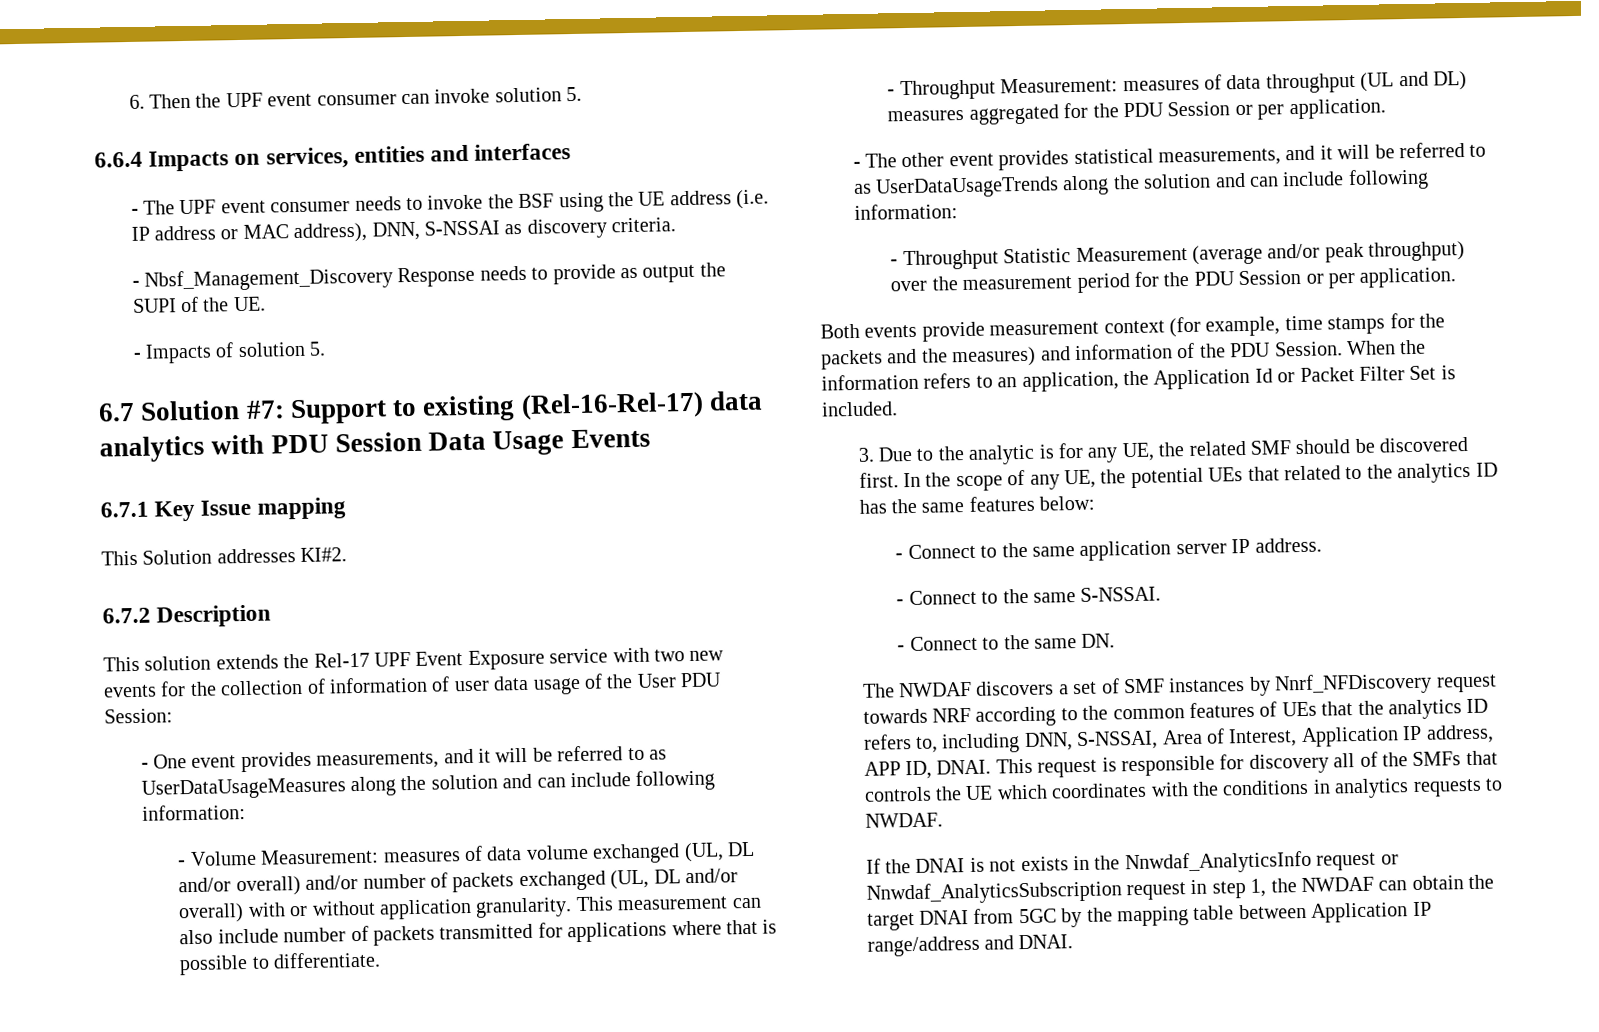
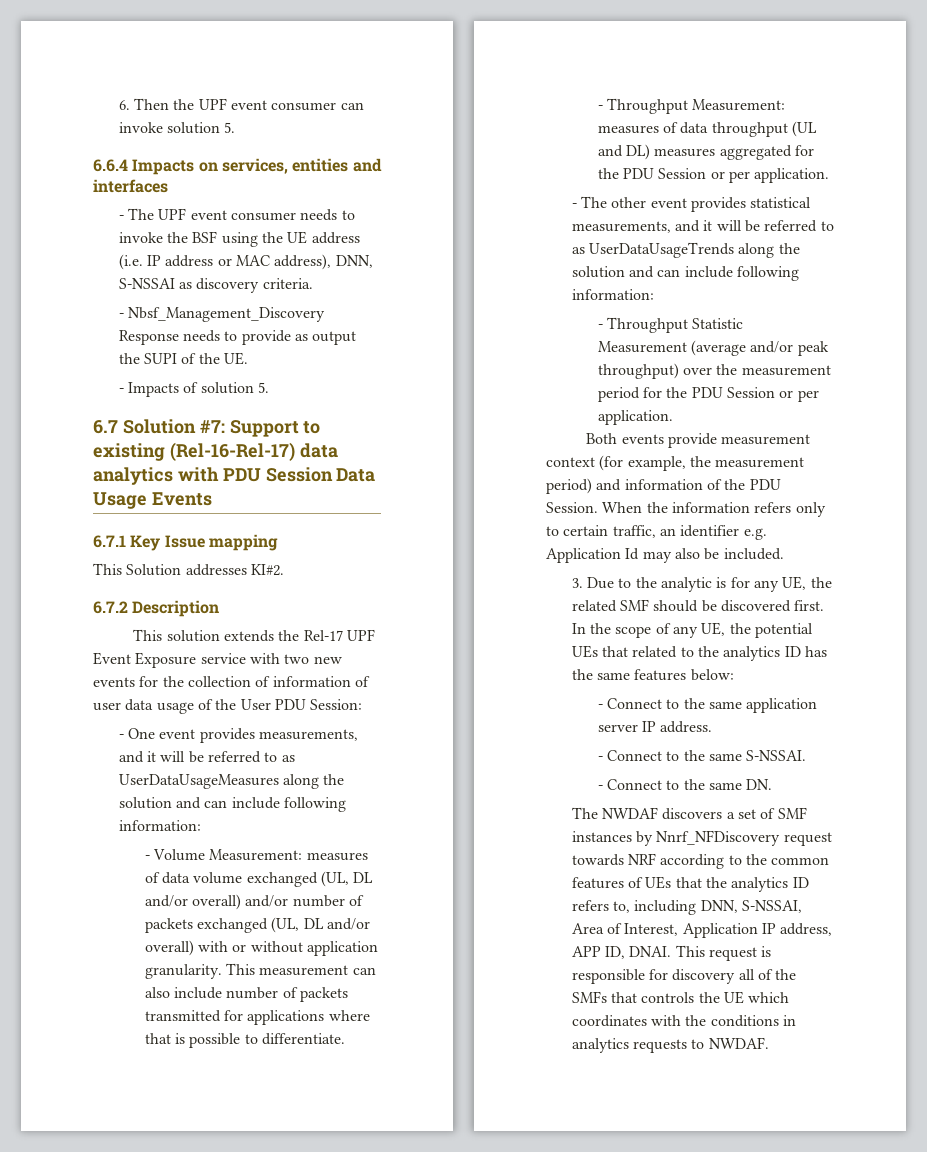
- Both events provide measurement context (for example, time stamps for the packets and the measures) and information of the PDU Session.
+ Both events provide measurement context (for example, the measurement period) and information of the PDU Session.
- When the information refers to an application, the Application Id or Packet Filter Set is included.
+ When the information refers only to certain traffic, an identifier e.g. Application Id may also be included.
- If the DNAI is not exists in the Nnwdaf_AnalyticsInfo request or Nnwdaf_AnalyticsSubscription request in step 1, the NWDAF can obtain the target DNAI from 5GC by the mapping table between Application IP range/address and DNAI.

